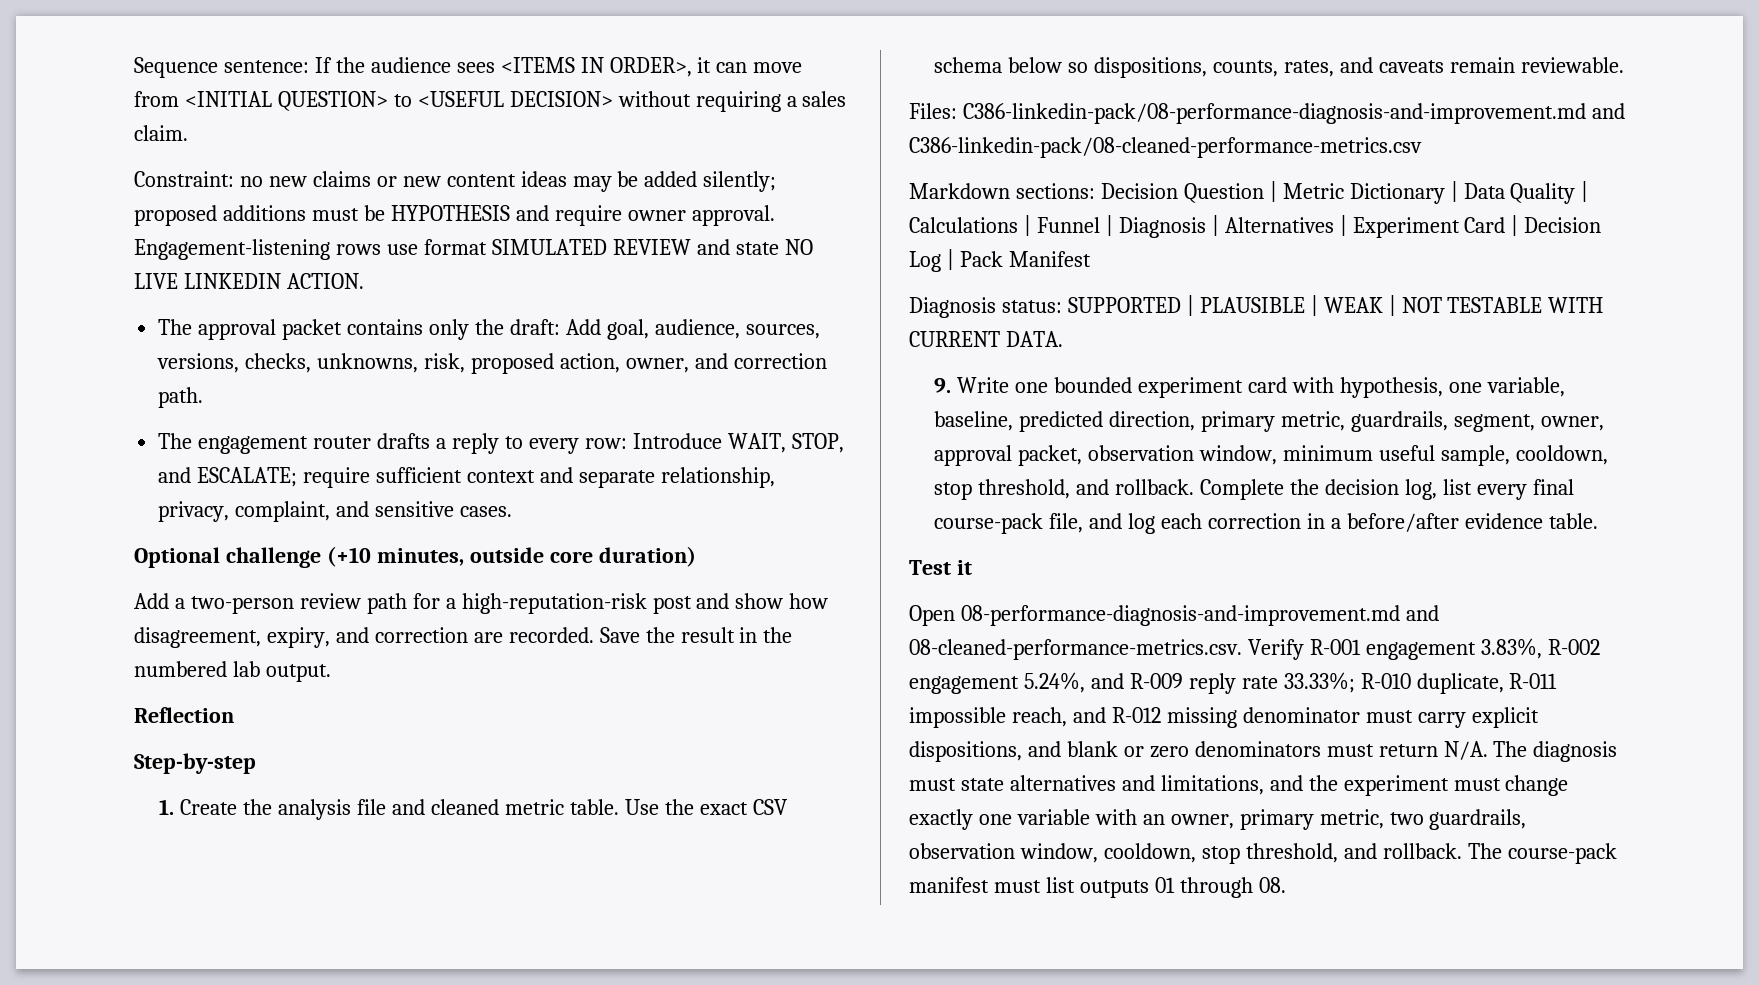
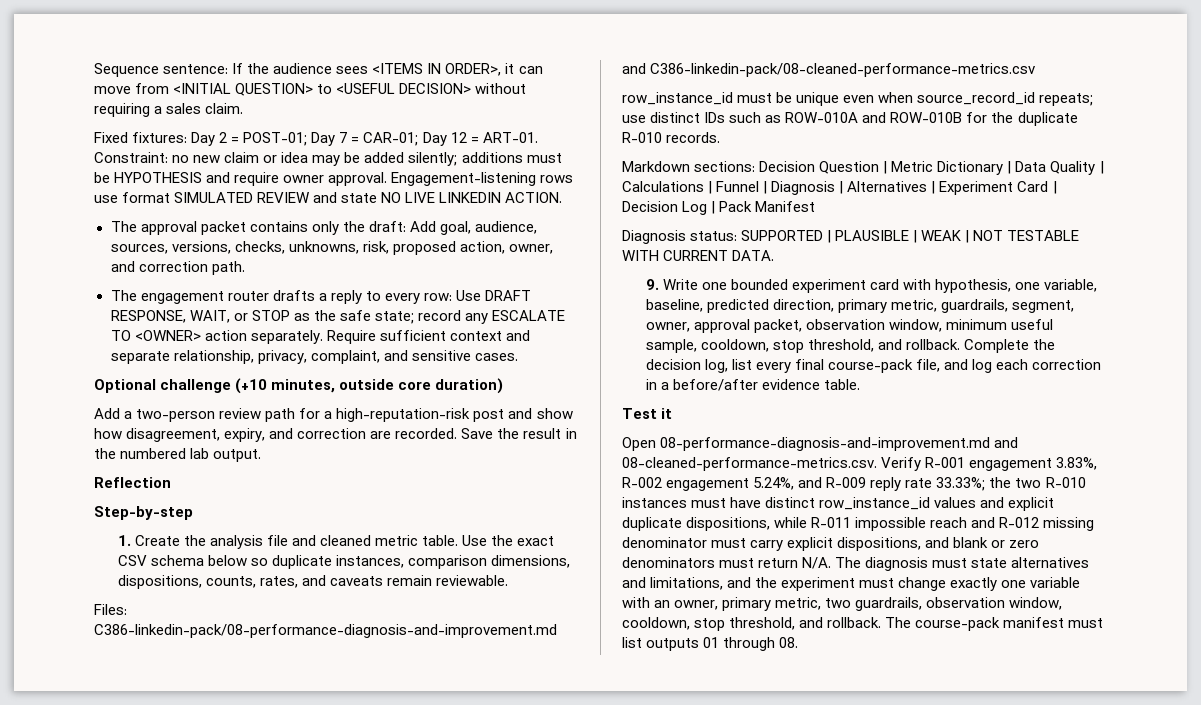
- Constraint: no new claims or new content ideas may be added silently; proposed additions must be HYPOTHESIS and require owner approval.
+ Fixed fixtures: Day 2 = POST-01; Day 7 = CAR-01; Day 12 = ART-01. Constraint: no new claim or idea may be added silently; additions must be HYPOTHESIS and require owner approval.
- The engagement router drafts a reply to every row: Introduce WAIT, STOP, and ESCALATE; require sufficient context and separate relationship, privacy, complaint, and sensitive cases.
+ The engagement router drafts a reply to every row: Use DRAFT RESPONSE, WAIT, or STOP as the safe state; record any ESCALATE TO <OWNER> action separately. Require sufficient context and separate relationship, privacy, complaint, and sensitive cases.
- Use the exact CSV schema below so dispositions, counts, rates, and caveats remain reviewable.
+ Use the exact CSV schema below so duplicate instances, comparison dimensions, dispositions, counts, rates, and caveats remain reviewable.
+ row_instance_id must be unique even when source_record_id repeats; use distinct IDs such as ROW-010A and ROW-010B for the duplicate R-010 records.
- R-010 duplicate, R-011 impossible reach, and R-012 missing denominator must carry explicit dispositions, and blank or zero denominators must return N/A. The diagnosis must state alternatives and limitations, and the experiment must change exactly one variable with an owner, primary metric, two guardrails, observation window, cooldown, stop threshold, and rollback.
+ the two R-010 instances must have distinct row_instance_id values and explicit duplicate dispositions, while R-011 impossible reach and R-012 missing denominator must carry explicit dispositions, and blank or zero denominators must return N/A. The diagnosis must state alternatives and limitations, and the experiment must change exactly one variable with an owner, primary metric, two guardrails, observation window, cooldown, stop threshold, and rollback.

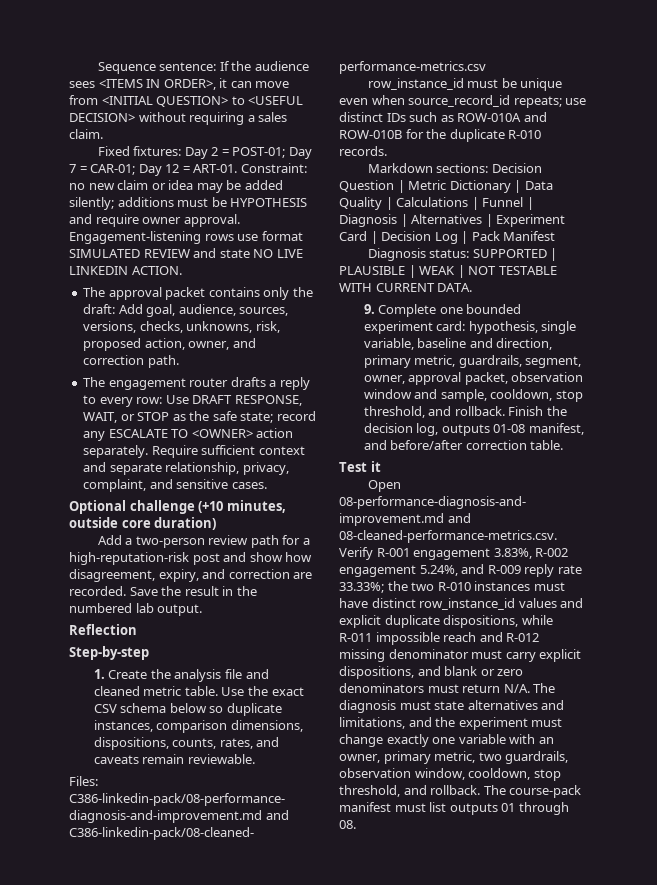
- 9. Write one bounded experiment card with hypothesis, one variable, baseline, predicted direction, primary metric, guardrails, segment, owner, approval packet, observation window, minimum useful sample, cooldown, stop threshold, and rollback.
+ 9. Complete one bounded experiment card: hypothesis, single variable, baseline and direction, primary metric, guardrails, segment, owner, approval packet, observation window and sample, cooldown, stop threshold, and rollback.
- Complete the decision log, list every final course-pack file, and log each correction in a before/after evidence table.
+ Finish the decision log, outputs 01-08 manifest, and before/after correction table.

